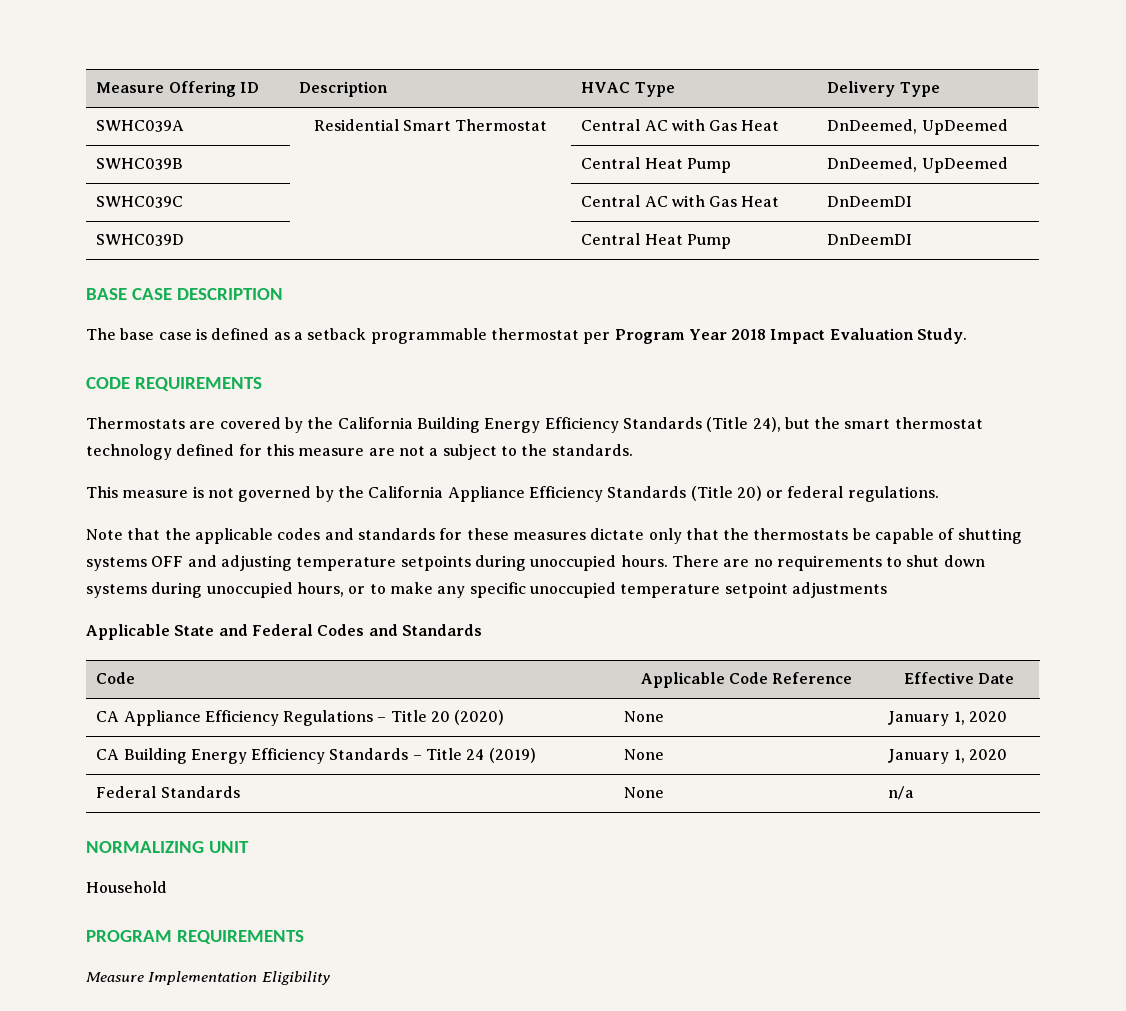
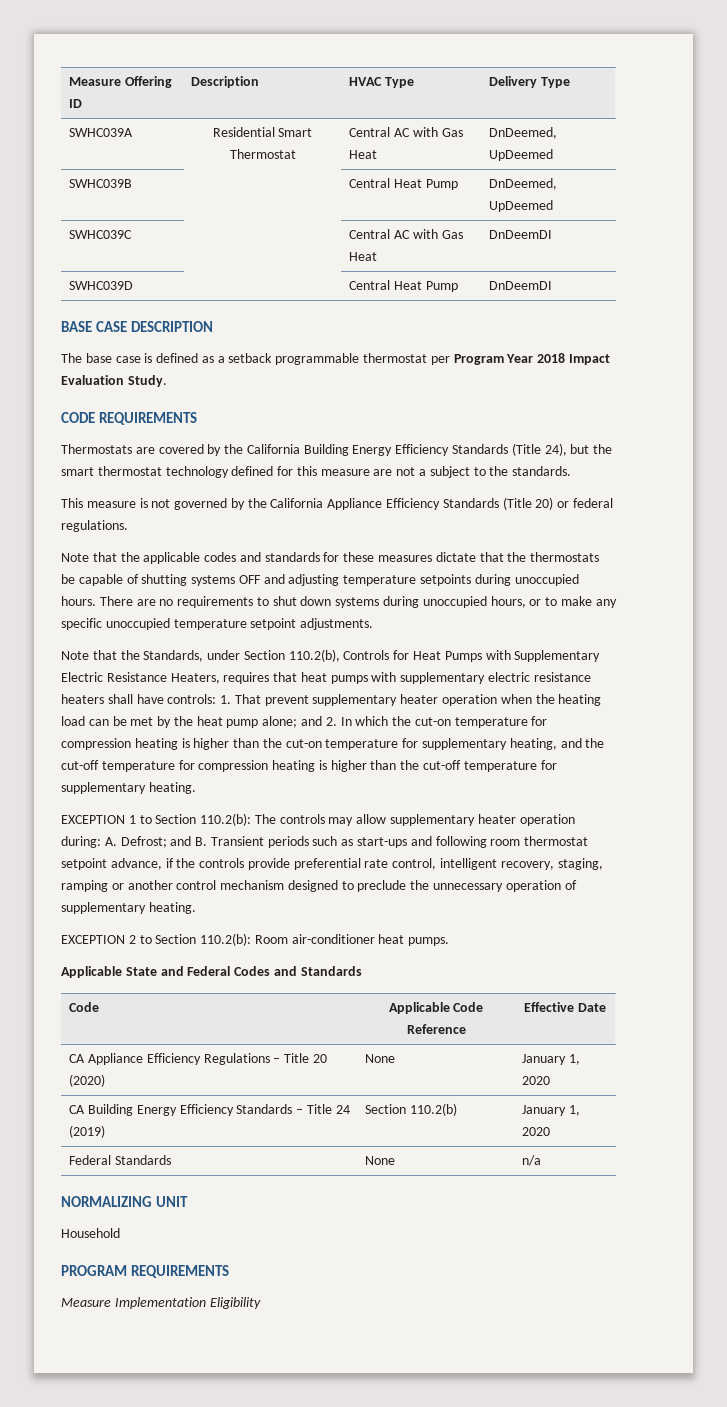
- Note that the applicable codes and standards for these measures dictate only that the thermostats be capable of shutting systems OFF and adjusting temperature setpoints during unoccupied hours.
+ Note that the applicable codes and standards for these measures dictate that the thermostats be capable of shutting systems OFF and adjusting temperature setpoints during unoccupied hours.
- There are no requirements to shut down systems during unoccupied hours, or to make any specific unoccupied temperature setpoint adjustments
+ There are no requirements to shut down systems during unoccupied hours, or to make any specific unoccupied temperature setpoint adjustments.
+ Note that the Standards, under Section 110.2(b), Controls for Heat Pumps with Supplementary Electric Resistance Heaters, requires that heat pumps with supplementary electric resistance heaters shall have controls: 1. That prevent supplementary heater operation when the heating load can be met by the heat pump alone; and 2. In which the cut-on temperature for compression heating is higher than the cut-on temperature for supplementary heating, and the cut-off temperature for compression heating is higher than the cut-off temperature for supplementary heating.
+ EXCEPTION 1 to Section 110.2(b): The controls may allow supplementary heater operation during: A. Defrost; and B. Transient periods such as start-ups and following room thermostat setpoint advance, if the controls provide preferential rate control, intelligent recovery, staging, ramping or another control mechanism designed to preclude the unnecessary operation of supplementary heating.
+ EXCEPTION 2 to Section 110.2(b): Room air-conditioner heat pumps.
- CA Building Energy Efficiency Standards – Title 24 (2019) | None | January 1, 2020
+ CA Building Energy Efficiency Standards – Title 24 (2019) | Section 110.2(b) | January 1, 2020

